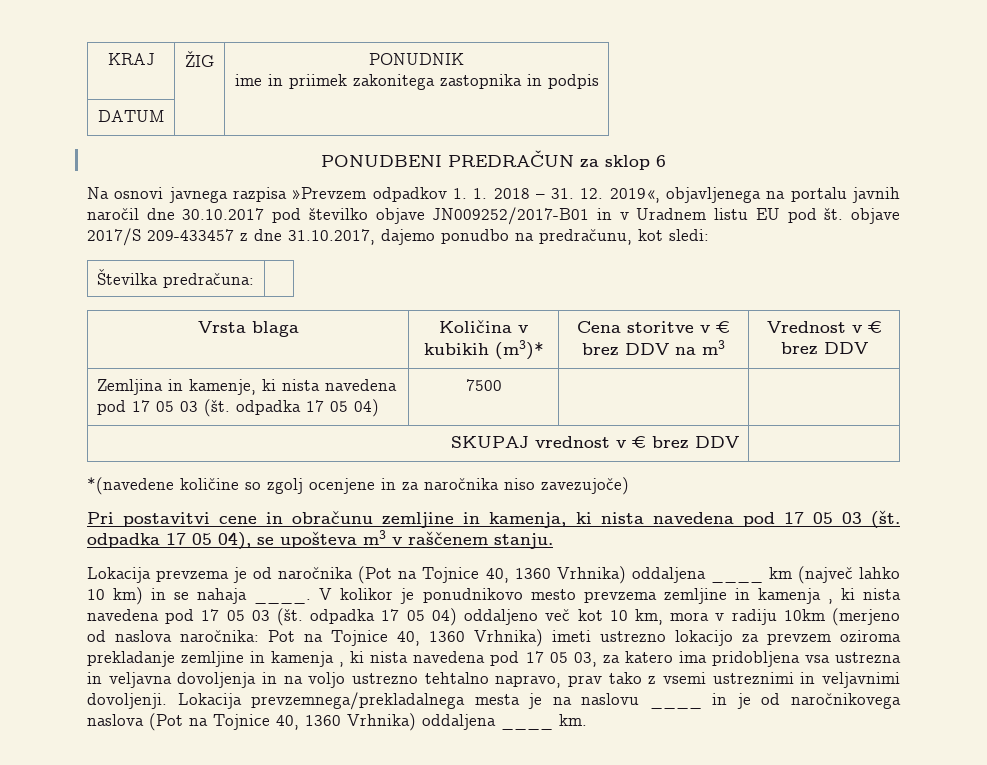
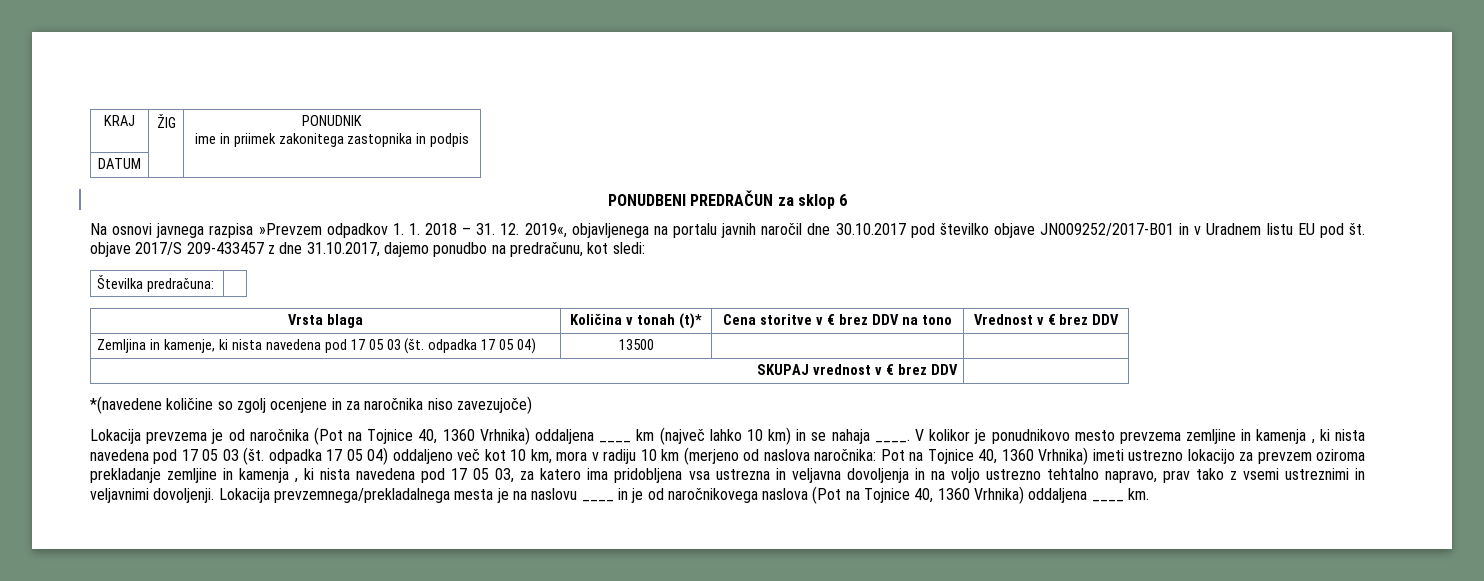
- Vrsta blaga | Količina v kubikih (m3)* | Cena storitve v € brez DDV na m3 | Vrednost v € brez DDV
+ Vrsta blaga | Količina v tonah (t)* | Cena storitve v € brez DDV na tono | Vrednost v € brez DDV
- Zemljina in kamenje, ki nista navedena pod 17 05 03 (št. odpadka 17 05 04) | 7500 | |
+ Zemljina in kamenje, ki nista navedena pod 17 05 03 (št. odpadka 17 05 04) | 13500 | |
- Pri postavitvi cene in obračunu zemljine in kamenja, ki nista navedena pod 17 05 03 (št. odpadka 17 05 04), se upošteva m3 v raščenem stanju.
- V kolikor je ponudnikovo mesto prevzema zemljine in kamenja , ki nista navedena pod 17 05 03 (št. odpadka 17 05 04) oddaljeno več kot 10 km, mora v radiju 10km (merjeno od naslova naročnika:
+ V kolikor je ponudnikovo mesto prevzema zemljine in kamenja , ki nista navedena pod 17 05 03 (št. odpadka 17 05 04) oddaljeno več kot 10 km, mora v radiju 10 km (merjeno od naslova naročnika:

